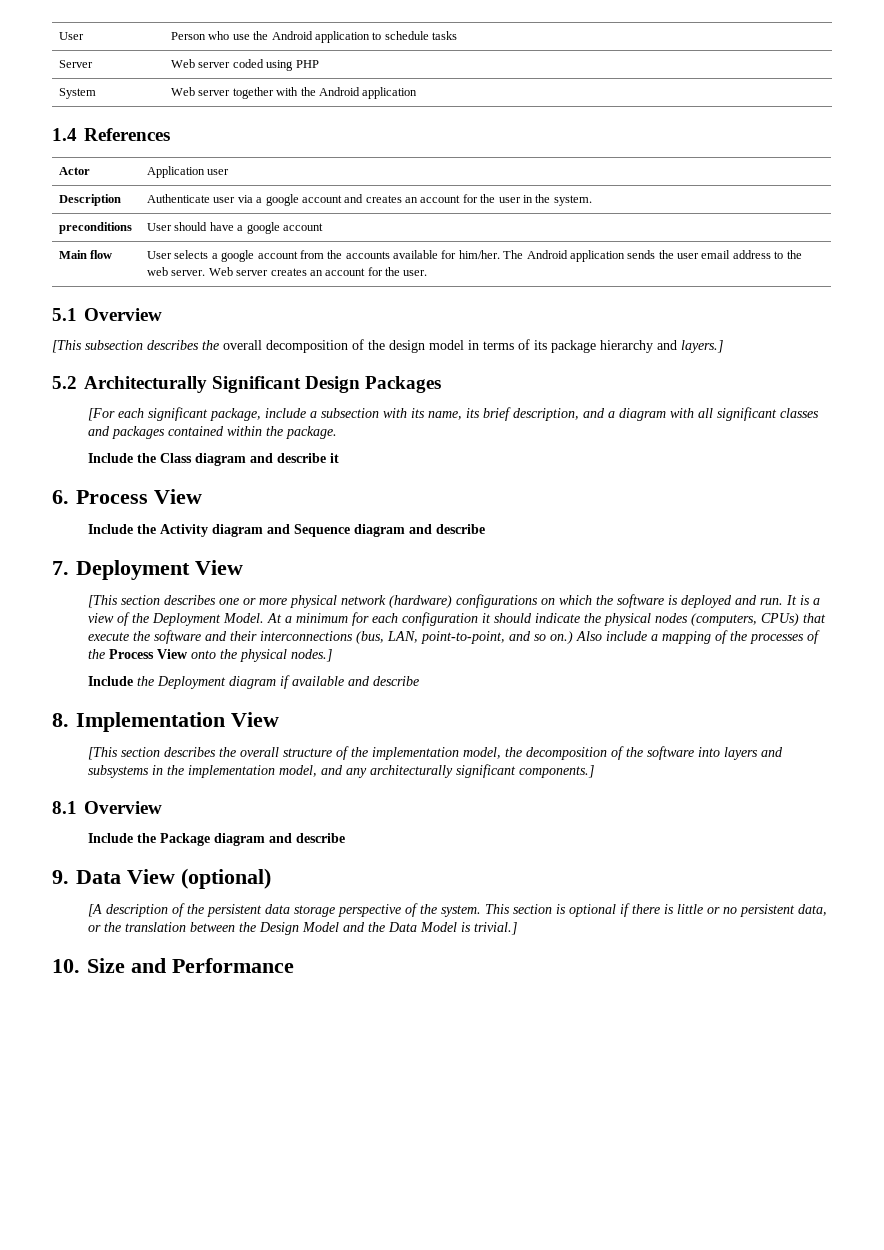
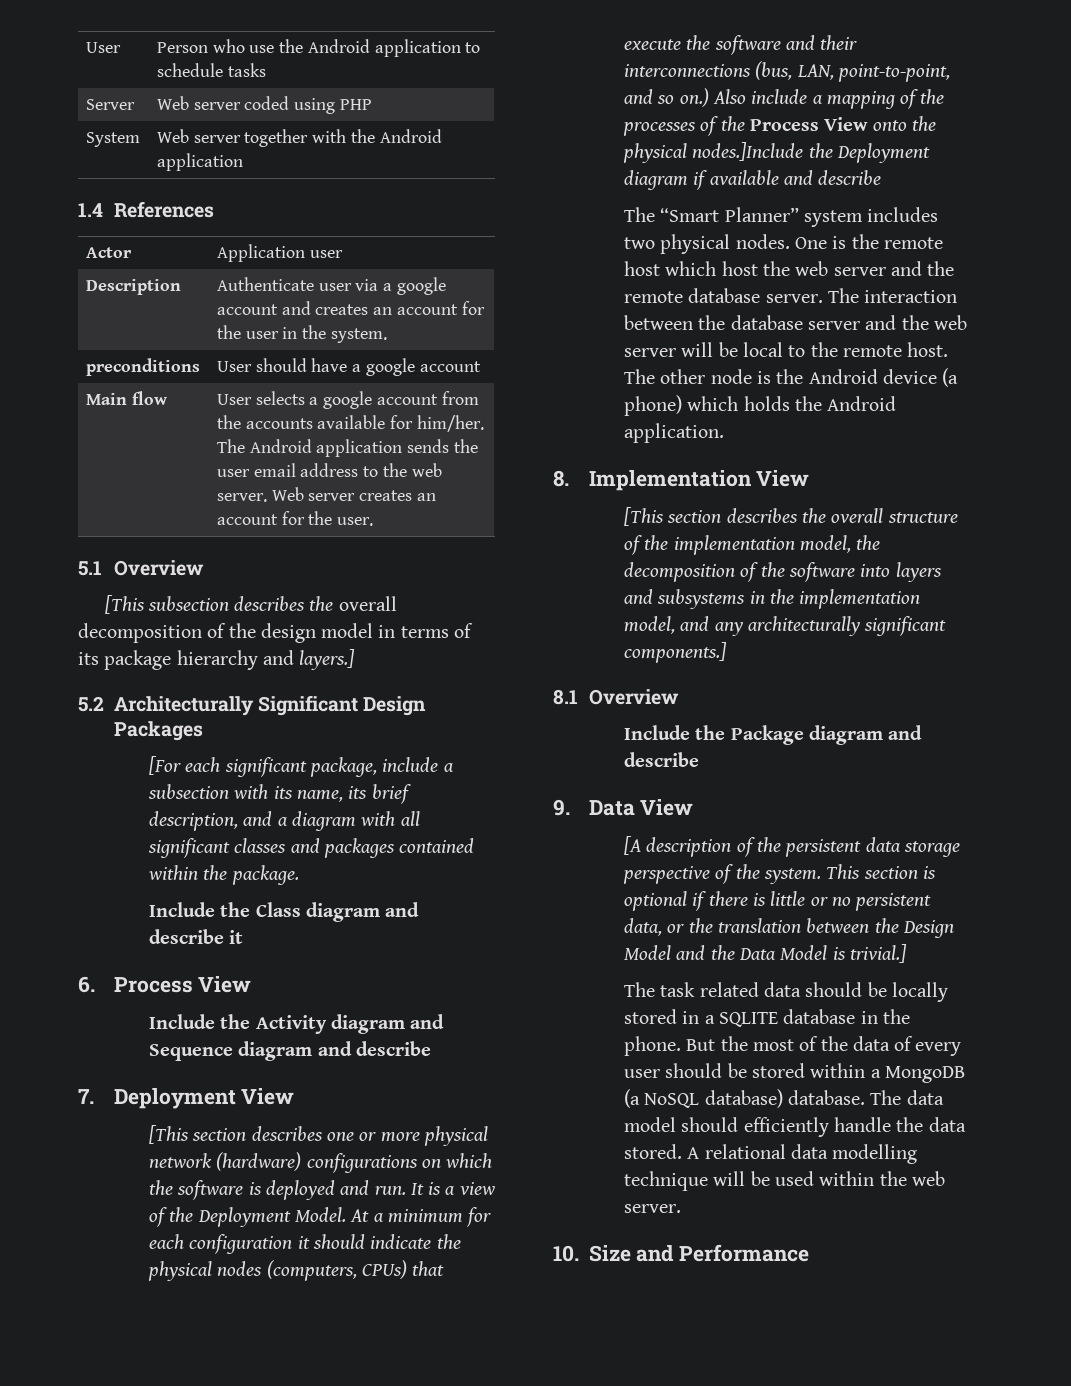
- Also include a mapping of the processes of the Process View onto the physical nodes.]
- Include the Deployment diagram if available and describe
+ Also include a mapping of the processes of the Process View onto the physical nodes.]Include the Deployment diagram if available and describe
+ The “Smart Planner” system includes two physical nodes. One is the remote host which host the web server and the remote database server. The interaction between the database server and the web server will be local to the remote host. The other node is the Android device (a phone) which holds the Android application.
- 9. Data View (optional)
+ 9. Data View
+ The task related data should be locally stored in a SQLITE database in the phone. But the most of the data of every user should be stored within a MongoDB (a NoSQL database) database. The data model should efficiently handle the data stored. A relational data modelling technique will be used within the web server.

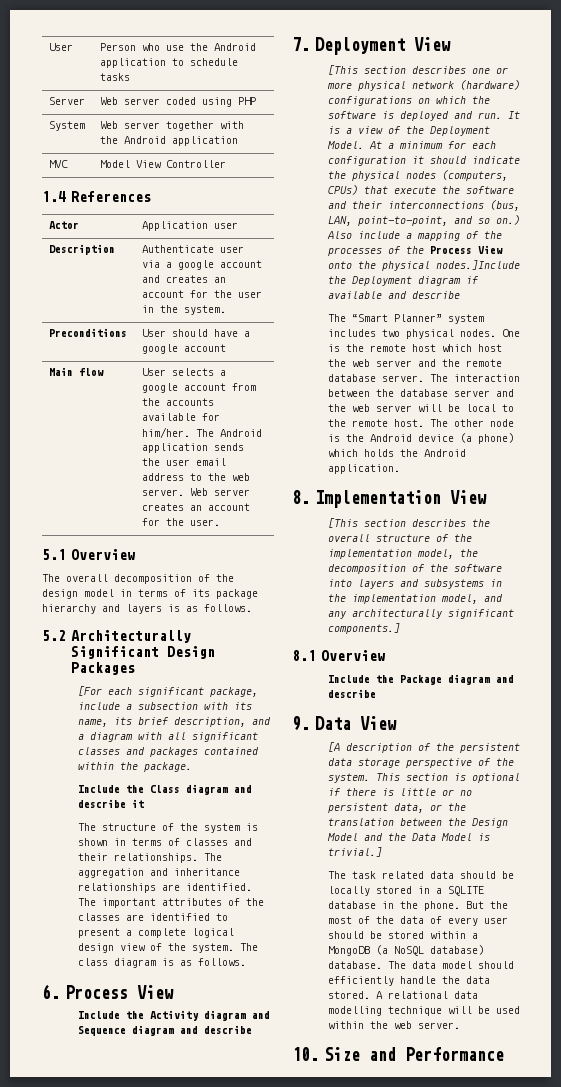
+ MVC | Model View Controller
- preconditions | User should have a google account
+ Preconditions | User should have a google account
- [This subsection describes the overall decomposition of the design model in terms of its package hierarchy and layers.]
+ The overall decomposition of the design model in terms of its package hierarchy and layers is as follows.
+ The structure of the system is shown in terms of classes and their relationships. The aggregation and inheritance relationships are identified. The important attributes of the classes are identified to present a complete logical design view of the system. The class diagram is as follows.

